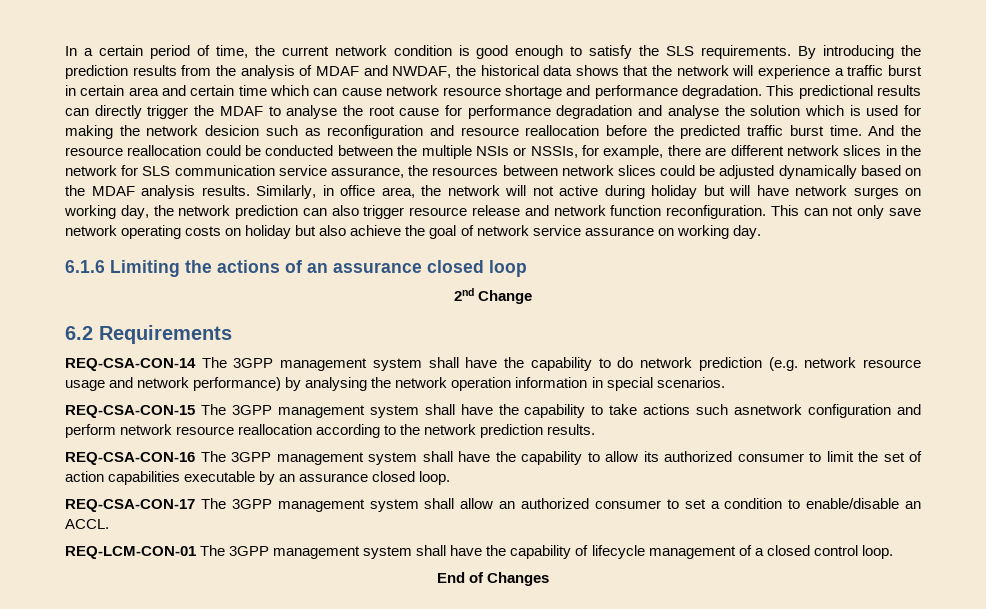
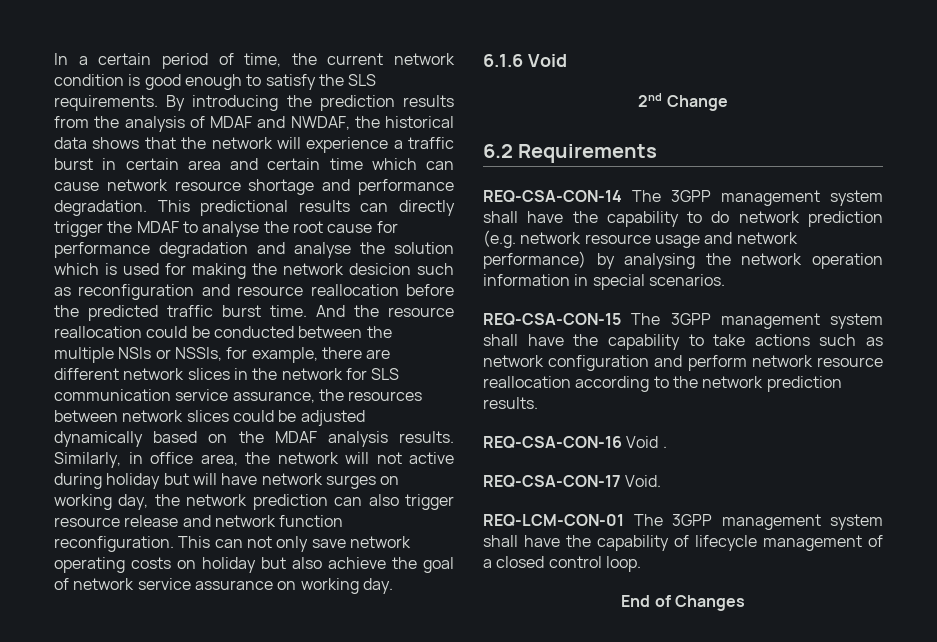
- 6.1.6 Limiting the actions of an assurance closed loop
+ 6.1.6 Void
- REQ-CSA-CON-15 The 3GPP management system shall have the capability to take actions such asnetwork configuration and perform network resource reallocation according to the network prediction results.
+ REQ-CSA-CON-15 The 3GPP management system shall have the capability to take actions such as network configuration and perform network resource reallocation according to the network prediction results.
- REQ-CSA-CON-16 The 3GPP management system shall have the capability to allow its authorized consumer to limit the set of action capabilities executable by an assurance closed loop.
- REQ-CSA-CON-17 The 3GPP management system shall allow an authorized consumer to set a condition to enable/disable an ACCL.
+ REQ-CSA-CON-16 Void .
+ REQ-CSA-CON-17 Void.

